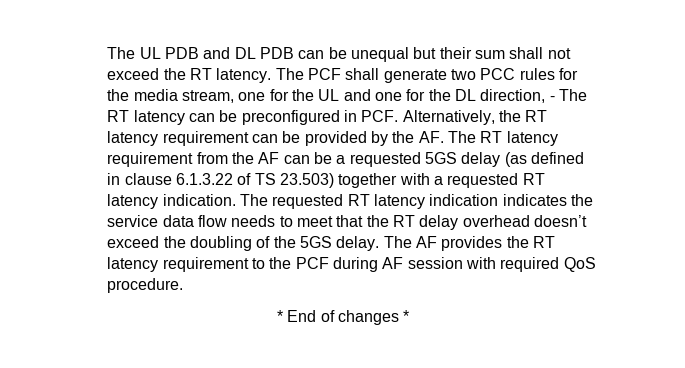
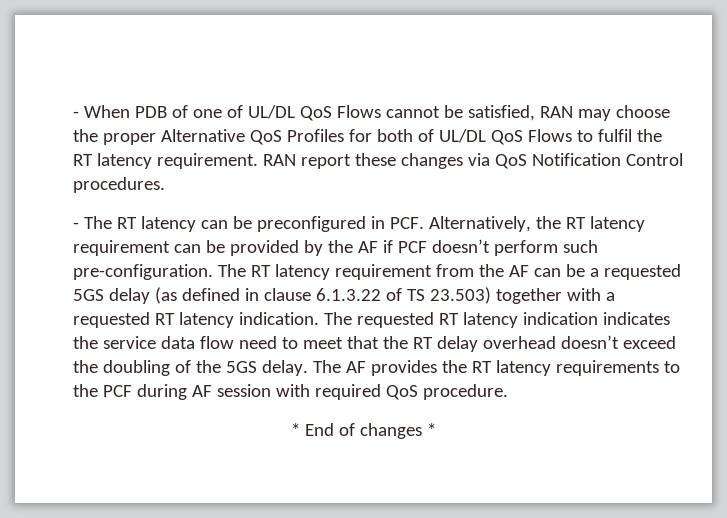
- The UL PDB and DL PDB can be unequal but their sum shall not exceed the RT latency. The PCF shall generate two PCC rules for the media stream, one for the UL and one for the DL direction, - The RT latency can be preconfigured in PCF. Alternatively, the RT latency requirement can be provided by the AF. The RT latency requirement from the AF can be a requested 5GS delay (as defined in clause 6.1.3.22 of TS 23.503) together with a requested RT latency indication.
+ - When PDB of one of UL/DL QoS Flows cannot be satisfied, RAN may choose the proper Alternative QoS Profiles for both of UL/DL QoS Flows to fulfil the RT latency requirement. RAN report these changes via QoS Notification Control procedures.
+ - The RT latency can be preconfigured in PCF. Alternatively, the RT latency requirement can be provided by the AF if PCF doesn’t perform such pre-configuration. The RT latency requirement from the AF can be a requested 5GS delay (as defined in clause 6.1.3.22 of TS 23.503) together with a requested RT latency indication.
- The requested RT latency indication indicates the service data flow needs to meet that the RT delay overhead doesn’t exceed the doubling of the 5GS delay.
+ The requested RT latency indication indicates the service data flow need to meet that the RT delay overhead doesn’t exceed the doubling of the 5GS delay.
- The AF provides the RT latency requirement to the PCF during AF session with required QoS procedure.
+ The AF provides the RT latency requirements to the PCF during AF session with required QoS procedure.

